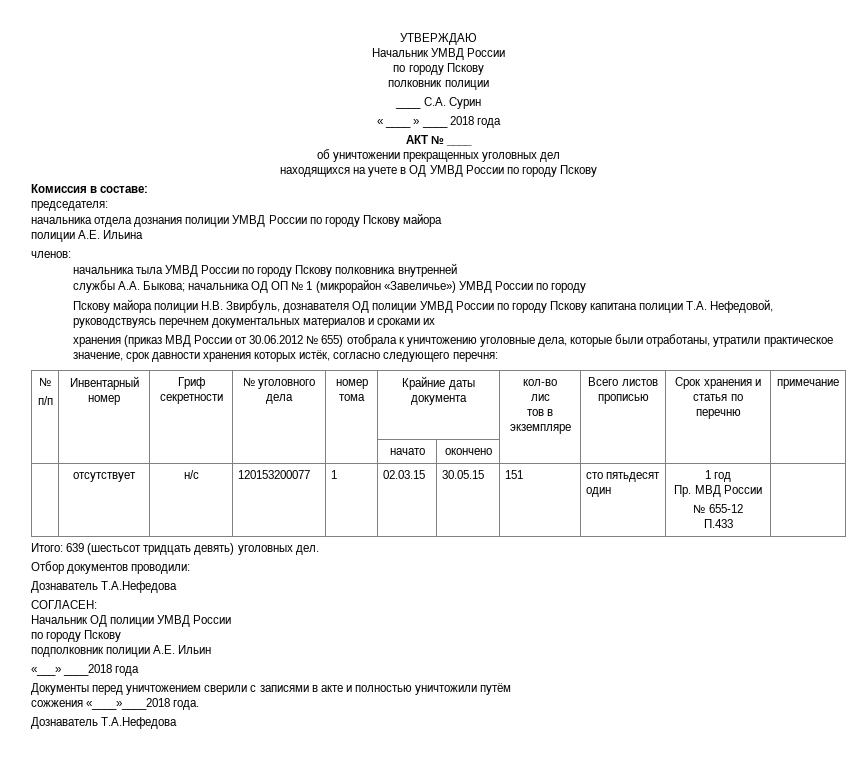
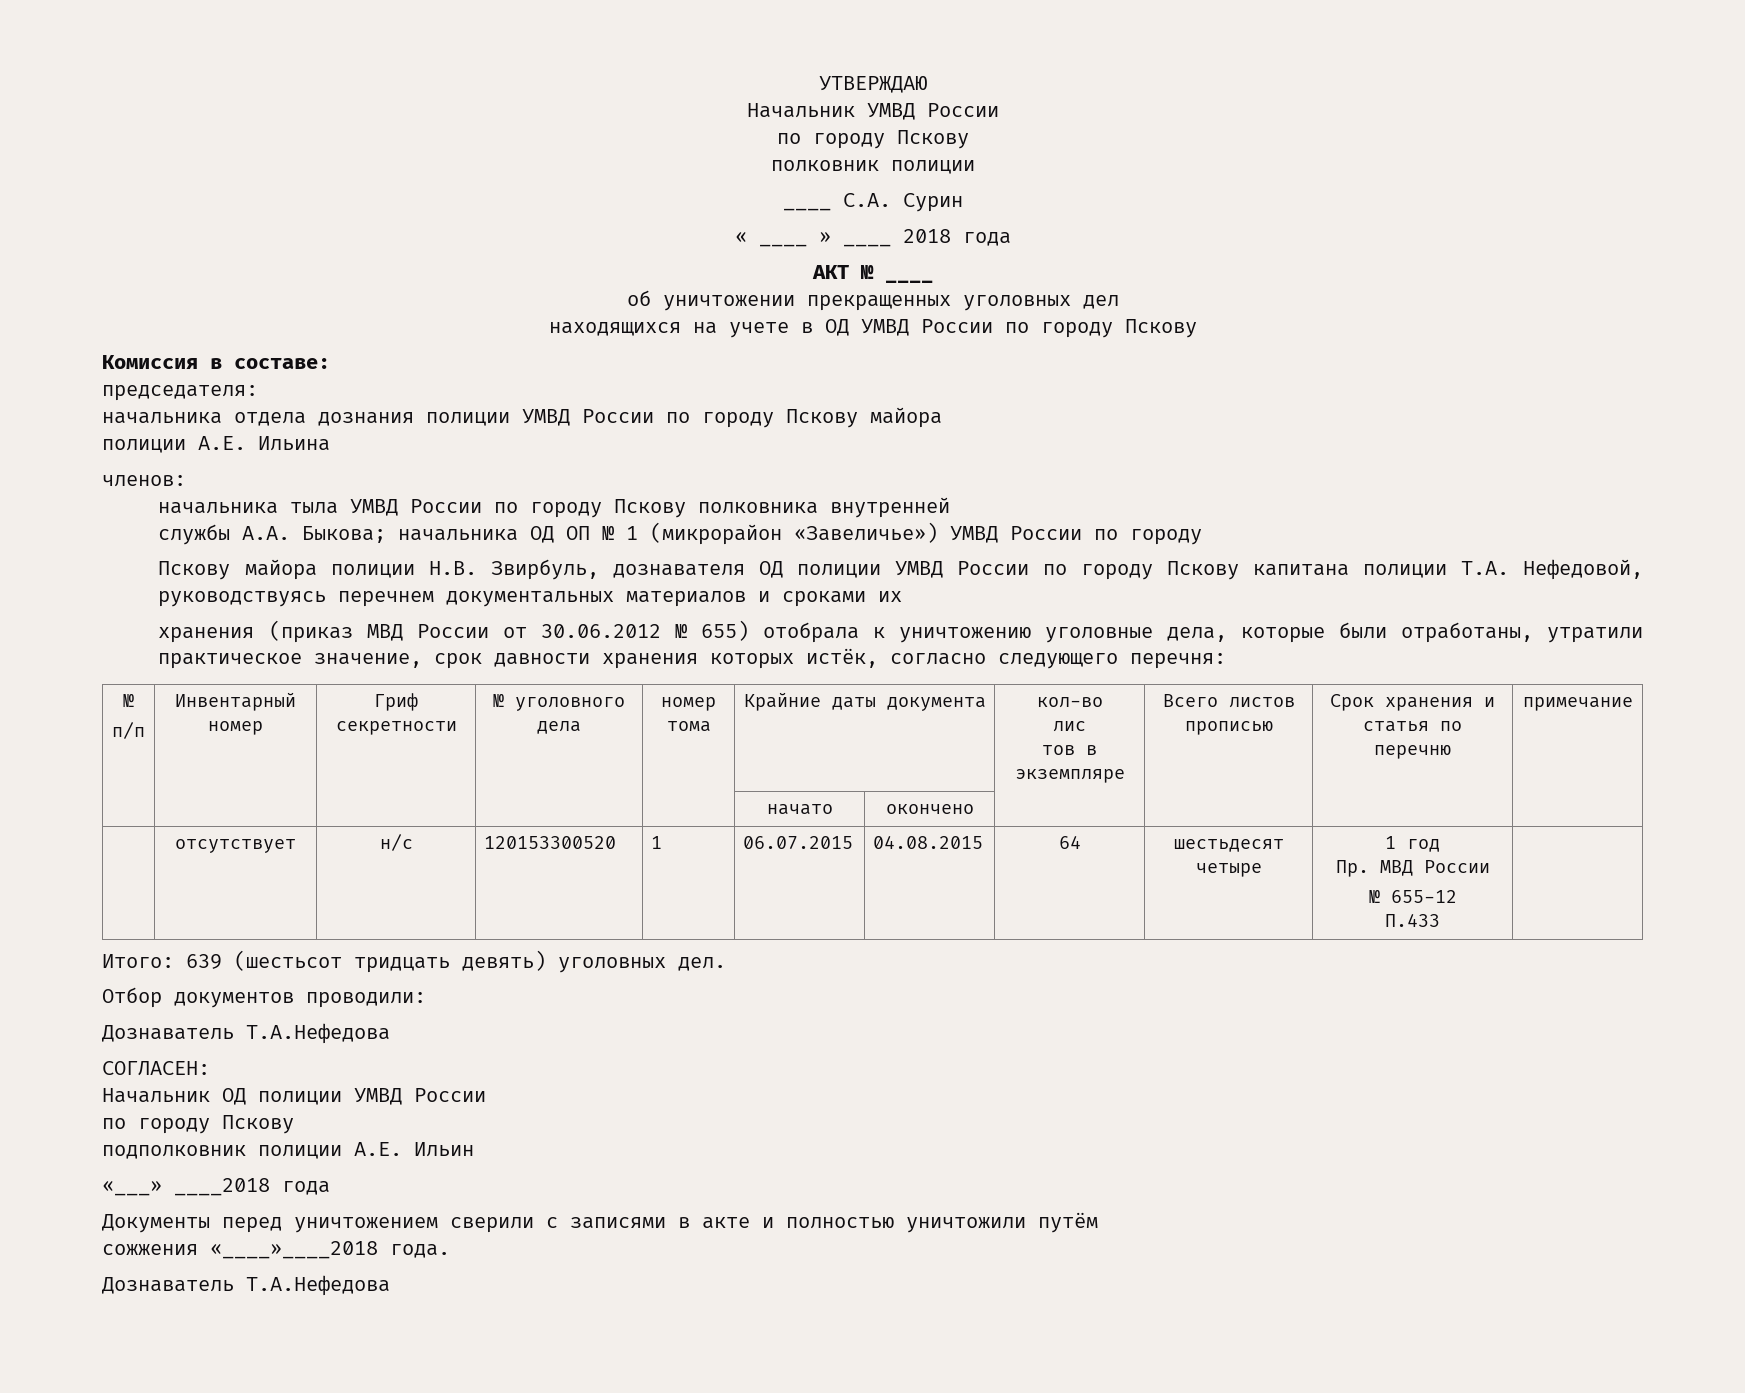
- | отсутствует | н/с | 120153200077 | 1 | 02.03.15 | 30.05.15 | 151 | сто пятьдесят один | 1 год
+ | отсутствует | н/с | 120153300520 | 1 | 06.07.2015 | 04.08.2015 | 64 | шестьдесят четыре | 1 год

